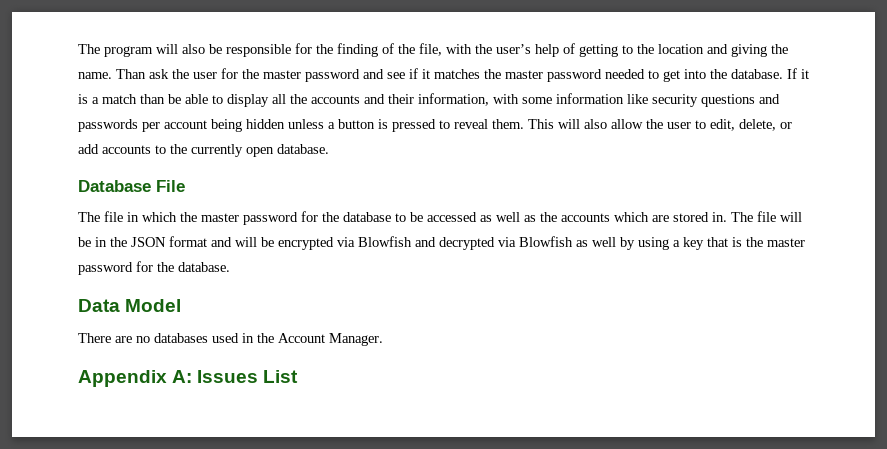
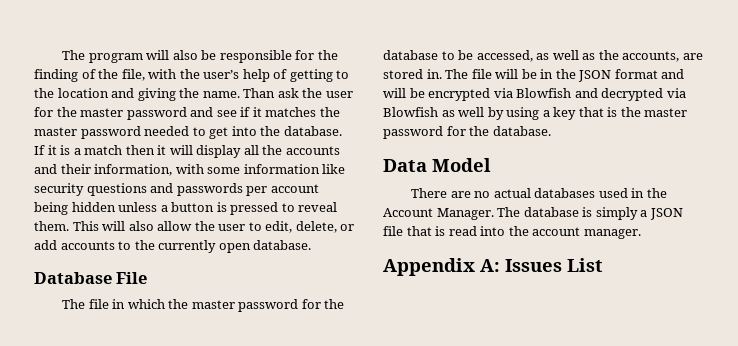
- If it is a match than be able to display all the accounts and their information, with some information like security questions and passwords per account being hidden unless a button is pressed to reveal them.
+ If it is a match then it will display all the accounts and their information, with some information like security questions and passwords per account being hidden unless a button is pressed to reveal them.
- The file in which the master password for the database to be accessed as well as the accounts which are stored in.
+ The file in which the master password for the database to be accessed, as well as the accounts, are stored in.
- There are no databases used in the Account Manager.
+ There are no actual databases used in the Account Manager. The database is simply a JSON file that is read into the account manager.

